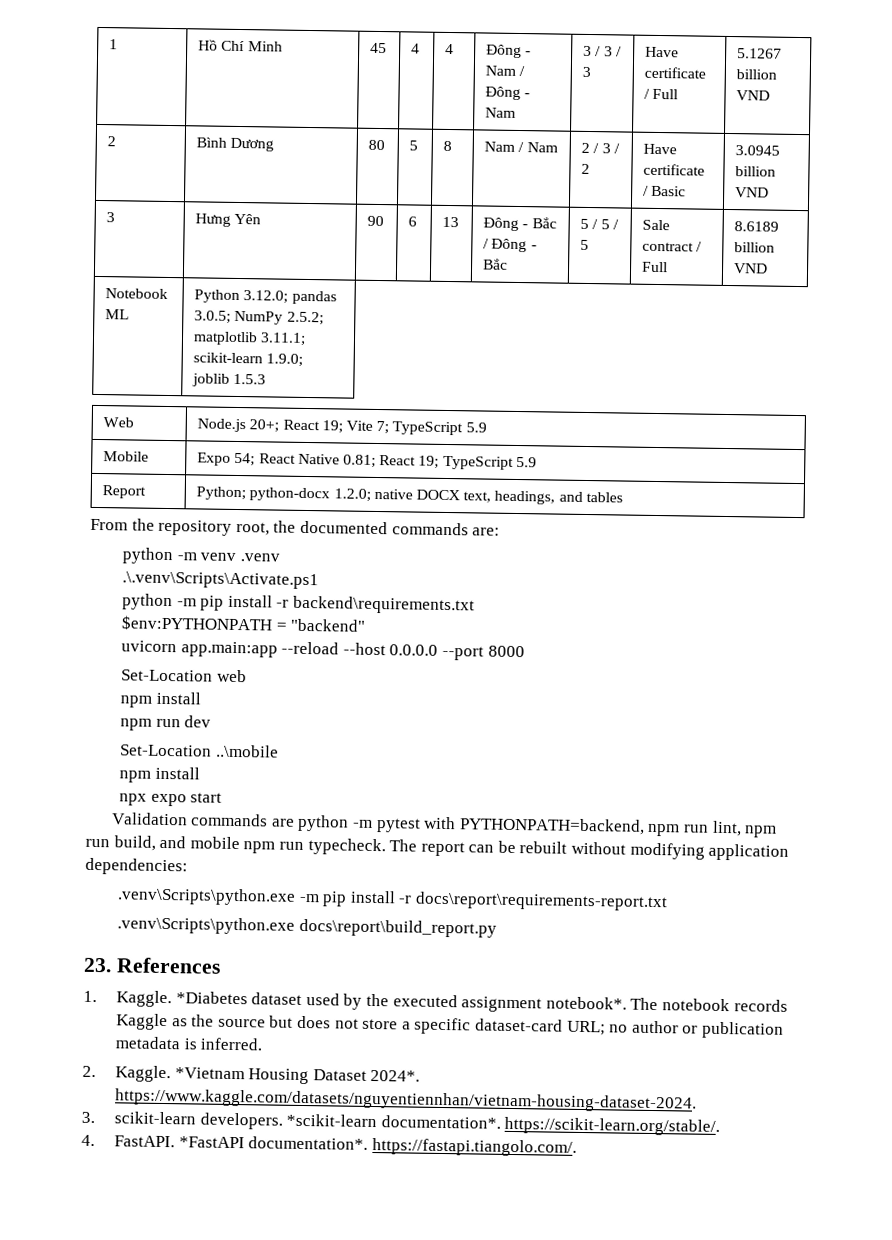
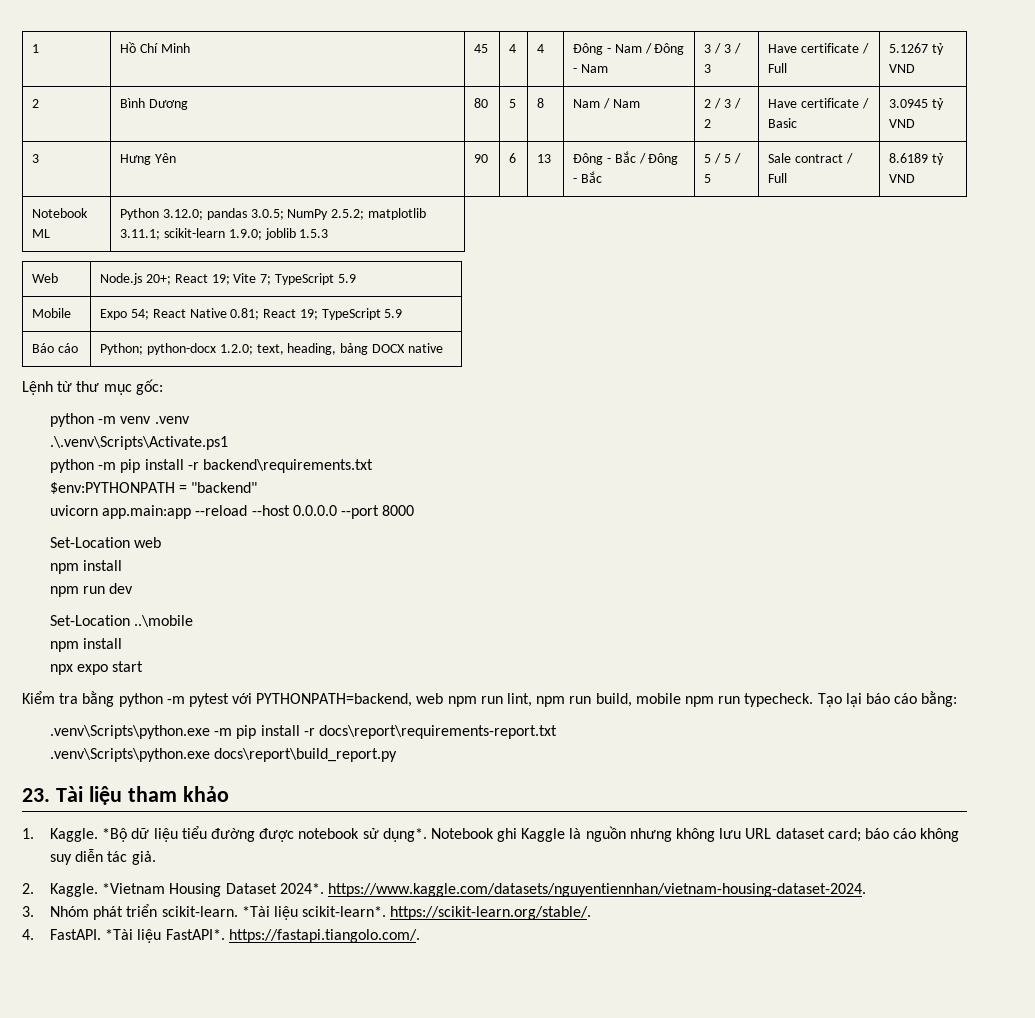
- 1 | Hồ Chí Minh | 45 | 4 | 4 | Đông - Nam / Đông - Nam | 3 / 3 / 3 | Have certificate / Full | 5.1267 billion VND
+ 1 | Hồ Chí Minh | 45 | 4 | 4 | Đông - Nam / Đông - Nam | 3 / 3 / 3 | Have certificate / Full | 5.1267 tỷ VND
- 2 | Bình Dương | 80 | 5 | 8 | Nam / Nam | 2 / 3 / 2 | Have certificate / Basic | 3.0945 billion VND
+ 2 | Bình Dương | 80 | 5 | 8 | Nam / Nam | 2 / 3 / 2 | Have certificate / Basic | 3.0945 tỷ VND
- 3 | Hưng Yên | 90 | 6 | 13 | Đông - Bắc / Đông - Bắc | 5 / 5 / 5 | Sale contract / Full | 8.6189 billion VND
+ 3 | Hưng Yên | 90 | 6 | 13 | Đông - Bắc / Đông - Bắc | 5 / 5 / 5 | Sale contract / Full | 8.6189 tỷ VND
- Report | Python; python-docx 1.2.0; native DOCX text, headings, and tables
- From the repository root, the documented commands are:
+ Báo cáo | Python; python-docx 1.2.0; text, heading, bảng DOCX native
+ Lệnh từ thư mục gốc:
- Validation commands are python -m pytest with PYTHONPATH=backend, npm run lint, npm run build, and mobile npm run typecheck.
+ Kiểm tra bằng python -m pytest với PYTHONPATH=backend, web npm run lint, npm run build, mobile npm run typecheck.
- The report can be rebuilt without modifying application dependencies:
+ Tạo lại báo cáo bằng:
- 23. References
- 1. Kaggle. *Diabetes dataset used by the executed assignment notebook*. The notebook records Kaggle as the source but does not store a specific dataset-card URL; no author or publication metadata is inferred.
+ 23. Tài liệu tham khảo
+ 1. Kaggle. *Bộ dữ liệu tiểu đường được notebook sử dụng*. Notebook ghi Kaggle là nguồn nhưng không lưu URL dataset card; báo cáo không suy diễn tác giả.
- 3. scikit-learn developers. *scikit-learn documentation*. https://scikit-learn.org/stable/.
+ 3. Nhóm phát triển scikit-learn. *Tài liệu scikit-learn*. https://scikit-learn.org/stable/.
- *FastAPI documentation*. https://fastapi.tiangolo.com/.
+ *Tài liệu FastAPI*. https://fastapi.tiangolo.com/.

